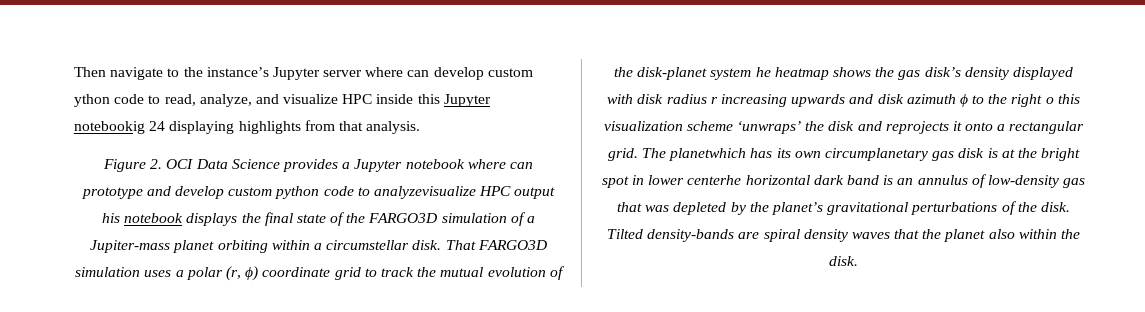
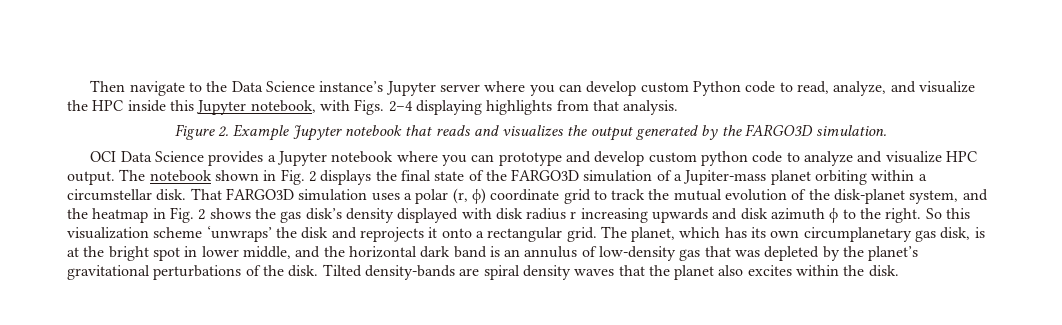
- Then navigate to the instance’s Jupyter server where can develop custom ython code to read, analyze, and visualize HPC inside this Jupyter notebookig 24 displaying highlights from that analysis.
+ Then navigate to the Data Science instance’s Jupyter server where you can develop custom Python code to read, analyze, and visualize the HPC inside this Jupyter notebook, with Figs. 2–4 displaying highlights from that analysis.
- Figure 2. OCI Data Science provides a Jupyter notebook where can prototype and develop custom python code to analyzevisualize HPC output his notebook displays the final state of the FARGO3D simulation of a Jupiter-mass planet orbiting within a circumstellar disk.
+ Figure 2. Example Jupyter notebook that reads and visualizes the output generated by the FARGO3D simulation.
+ OCI Data Science provides a Jupyter notebook where you can prototype and develop custom python code to analyze and visualize HPC output. The notebook shown in Fig. 2 displays the final state of the FARGO3D simulation of a Jupiter-mass planet orbiting within a circumstellar disk.
- That FARGO3D simulation uses a polar (r, ϕ) coordinate grid to track the mutual evolution of the disk-planet system he heatmap shows the gas disk’s density displayed with disk radius r increasing upwards and disk azimuth ϕ to the right o this visualization scheme ‘unwraps’ the disk and reprojects it onto a rectangular grid.
+ That FARGO3D simulation uses a polar (r, ϕ) coordinate grid to track the mutual evolution of the disk-planet system, and the heatmap in Fig. 2 shows the gas disk’s density displayed with disk radius r increasing upwards and disk azimuth ϕ to the right. So this visualization scheme ‘unwraps’ the disk and reprojects it onto a rectangular grid.
- The planetwhich has its own circumplanetary gas disk is at the bright spot in lower centerhe horizontal dark band is an annulus of low-density gas that was depleted by the planet’s gravitational perturbations of the disk.
+ The planet, which has its own circumplanetary gas disk, is at the bright spot in lower middle, and the horizontal dark band is an annulus of low-density gas that was depleted by the planet’s gravitational perturbations of the disk.
- Tilted density-bands are spiral density waves that the planet also within the disk.
+ Tilted density-bands are spiral density waves that the planet also excites within the disk.

